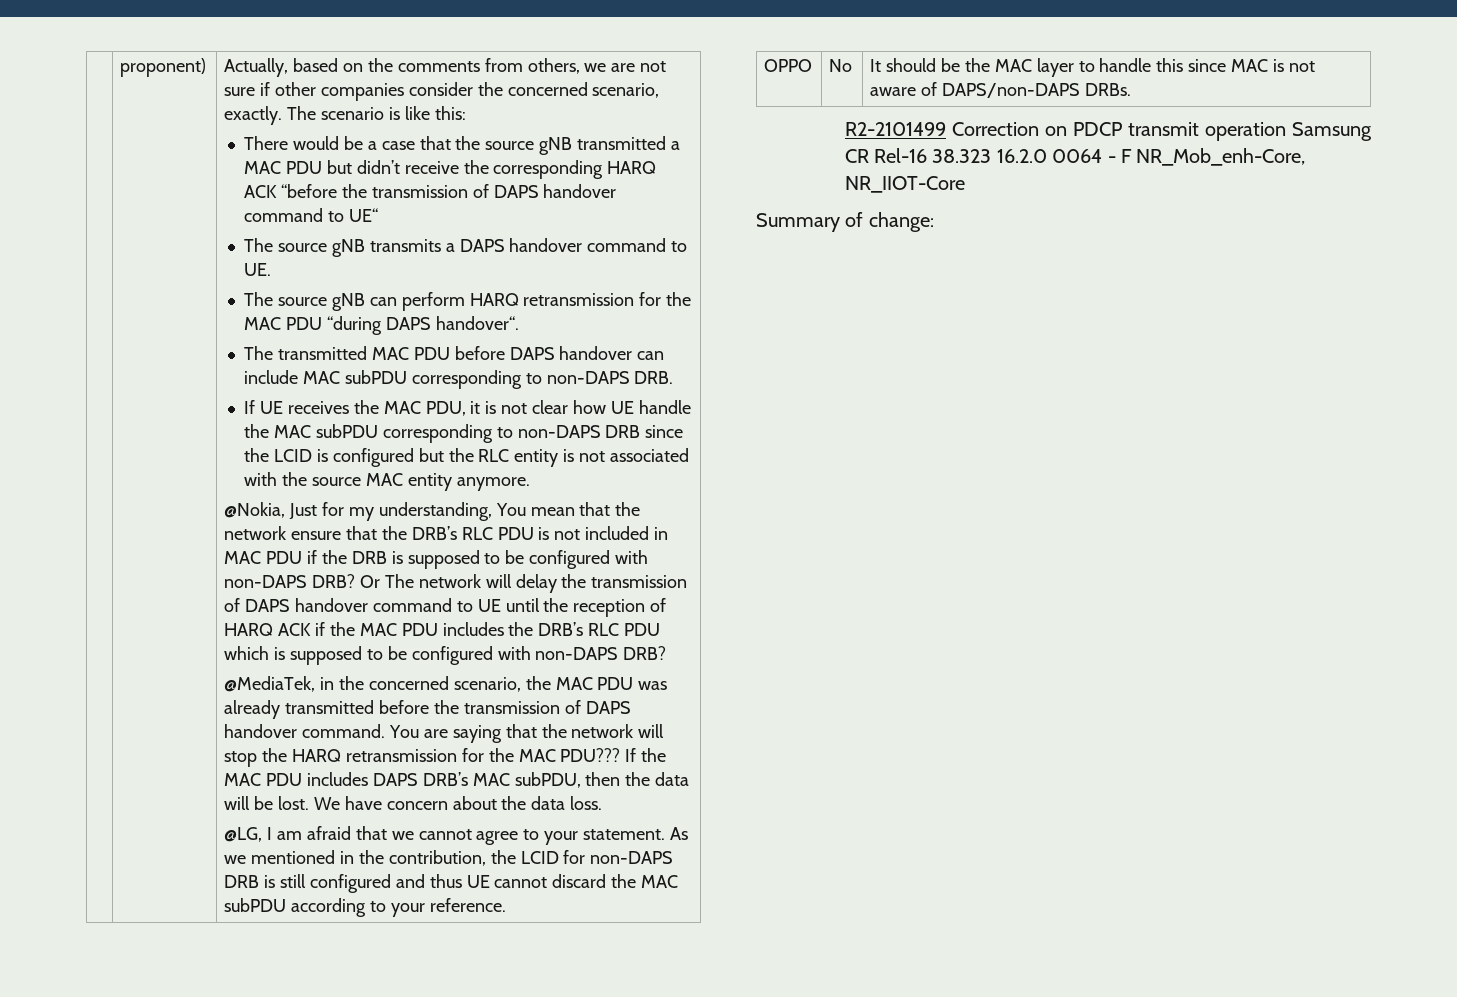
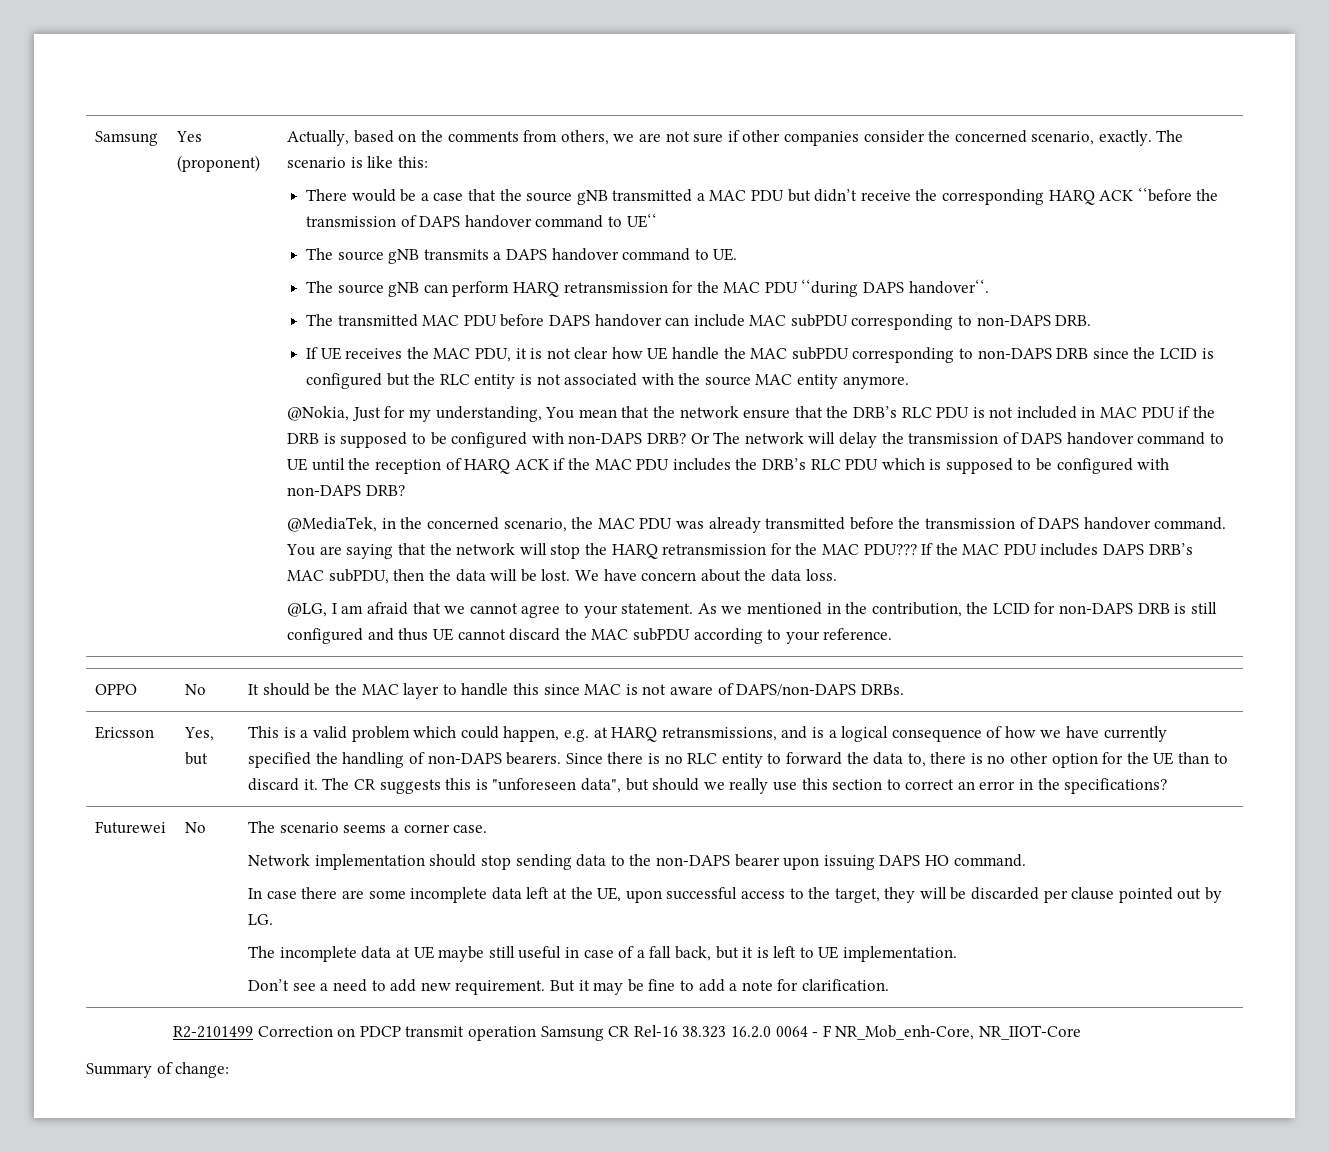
- proponent)
+ Samsung | Yes (proponent)
+ Ericsson | Yes, but | This is a valid problem which could happen, e.g. at HARQ retransmissions, and is a logical consequence of how we have currently specified the handling of non-DAPS bearers. Since there is no RLC entity to forward the data to, there is no other option for the UE than to discard it. The CR suggests this is "unforeseen data", but should we really use this section to correct an error in the specifications?
+ Futurewei | No | The scenario seems a corner case.
+ Network implementation should stop sending data to the non-DAPS bearer upon issuing DAPS HO command.
+ In case there are some incomplete data left at the UE, upon successful access to the target, they will be discarded per clause pointed out by LG.
+ The incomplete data at UE maybe still useful in case of a fall back, but it is left to UE implementation.
+ Don’t see a need to add new requirement. But it may be fine to add a note for clarification.

